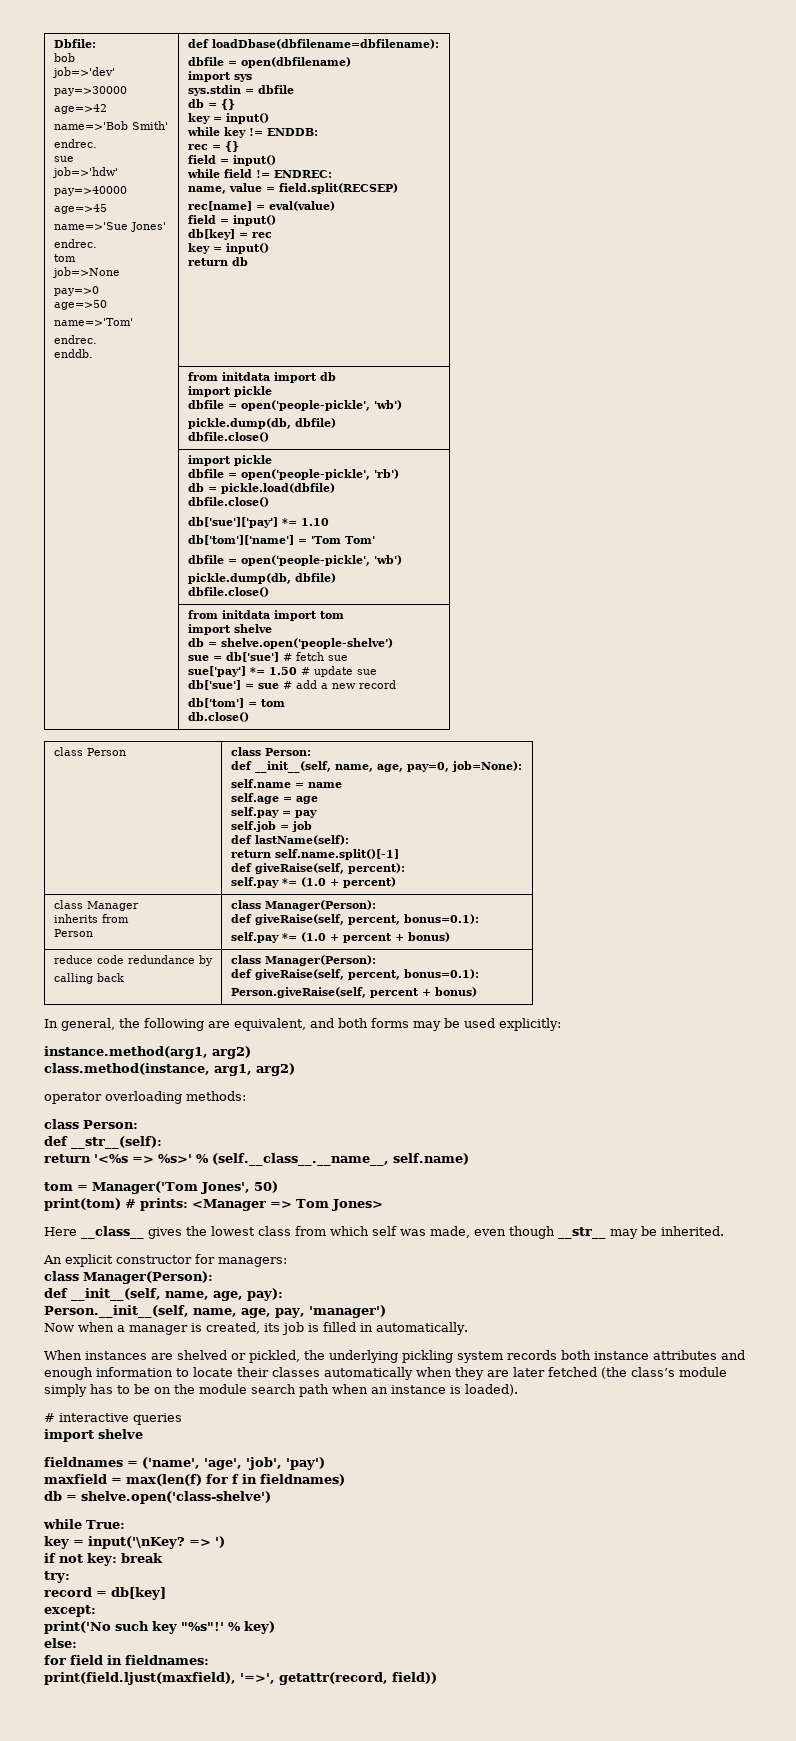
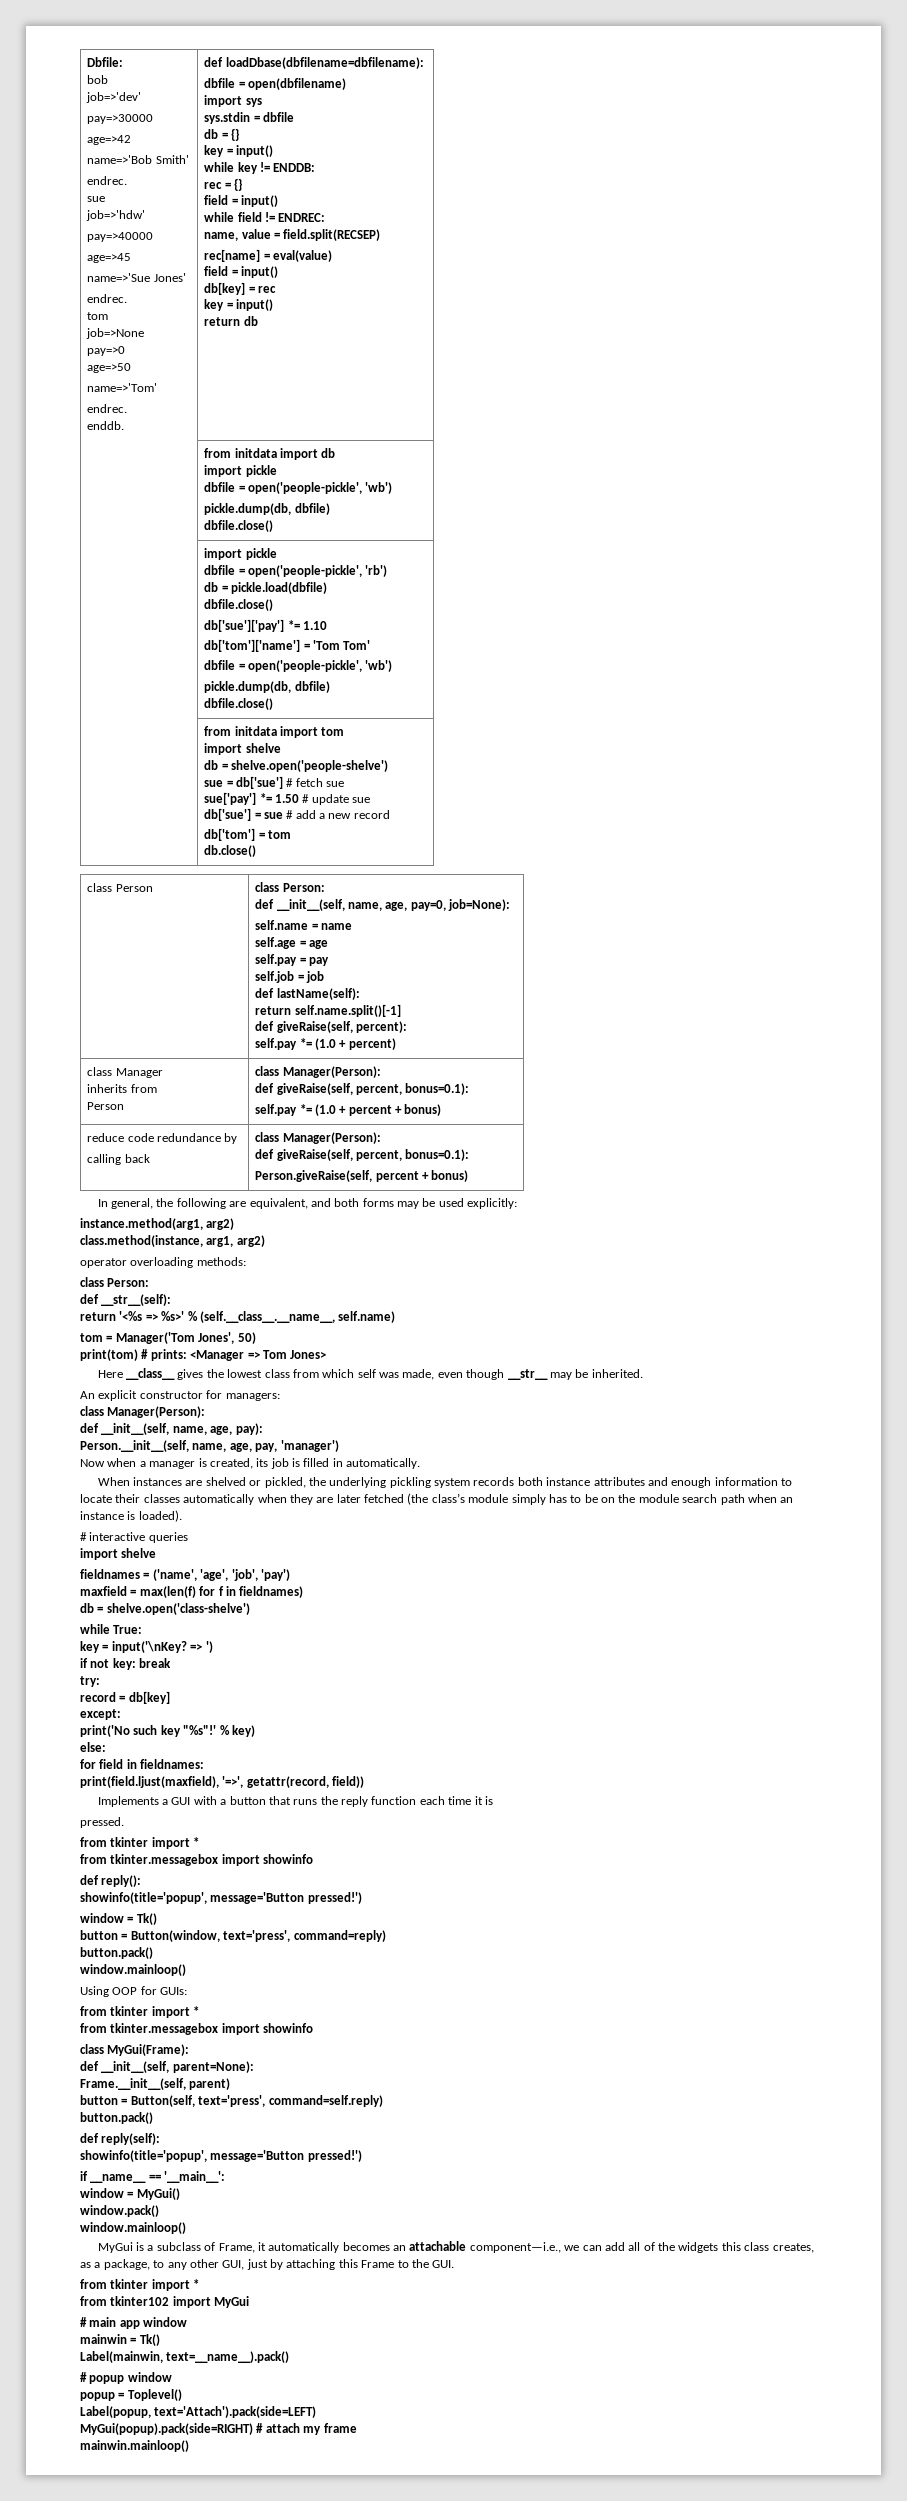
+ Implements a GUI with a button that runs the reply function each time it is
+ pressed.
+ from tkinter import *
+ from tkinter.messagebox import showinfo
+ def reply():
+ showinfo(title='popup', message='Button pressed!')
+ window = Tk()
+ button = Button(window, text='press', command=reply)
+ button.pack()
+ window.mainloop()
+ Using OOP for GUIs:
+ from tkinter import *
+ from tkinter.messagebox import showinfo
+ class MyGui(Frame):
+ def __init__(self, parent=None):
+ Frame.__init__(self, parent)
+ button = Button(self, text='press', command=self.reply)
+ button.pack()
+ def reply(self):
+ showinfo(title='popup', message='Button pressed!')
+ if __name__ == '__main__':
+ window = MyGui()
+ window.pack()
+ window.mainloop()
+ MyGui is a subclass of Frame, it automatically becomes an attachable component—i.e., we can add all of the widgets this class creates, as a package, to any other GUI, just by attaching this Frame to the GUI.
+ from tkinter import *
+ from tkinter102 import MyGui
+ # main app window
+ mainwin = Tk()
+ Label(mainwin, text=__name__).pack()
+ # popup window
+ popup = Toplevel()
+ Label(popup, text='Attach').pack(side=LEFT)
+ MyGui(popup).pack(side=RIGHT) # attach my frame
+ mainwin.mainloop()

